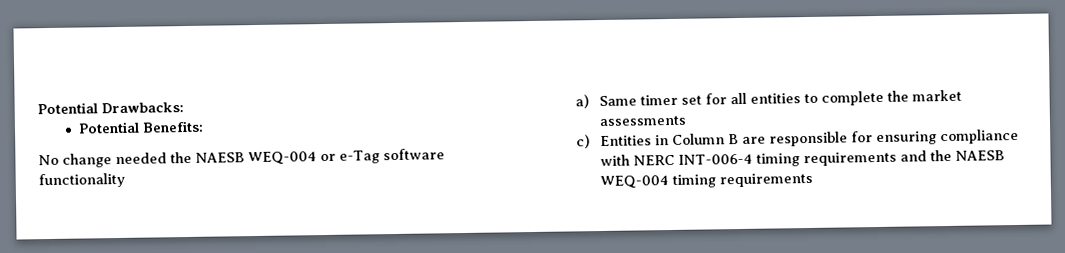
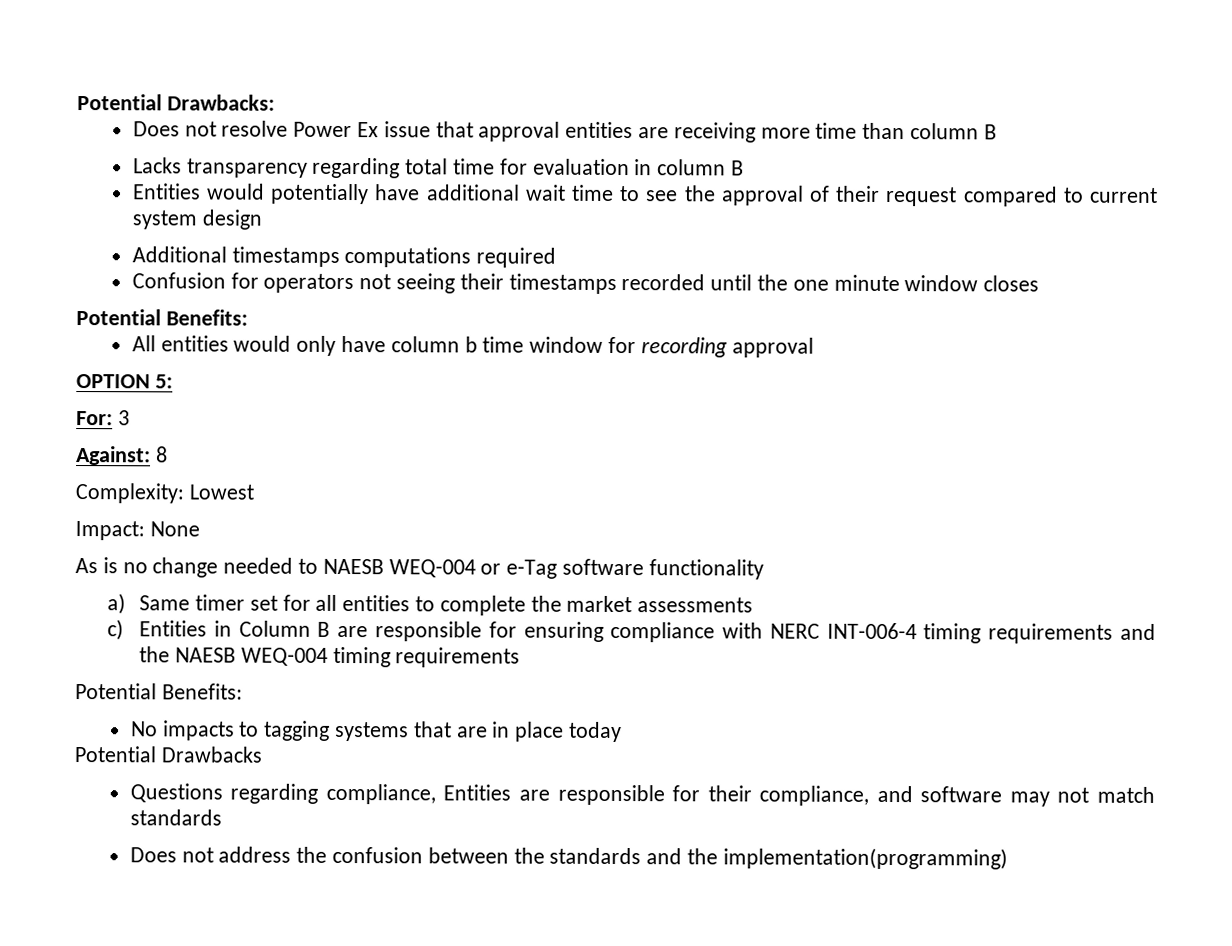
+ Does not resolve Power Ex issue that approval entities are receiving more time than column B
+ Lacks transparency regarding total time for evaluation in column B
+ Entities would potentially have additional wait time to see the approval of their request compared to current system design
+ Additional timestamps computations required
+ Confusion for operators not seeing their timestamps recorded until the one minute window closes
  Potential Benefits:
- No change needed the NAESB WEQ-004 or e-Tag software functionality
+ All entities would only have column b time window for recording approval
+ OPTION 5:
+ For: 3
+ Against: 8
+ Complexity: Lowest
+ Impact: None
+ As is no change needed to NAESB WEQ-004 or e-Tag software functionality
  c) Entities in Column B are responsible for ensuring compliance with NERC INT-006-4 timing requirements and the NAESB WEQ-004 timing requirements
+ Potential Benefits:
+ No impacts to tagging systems that are in place today
+ Potential Drawbacks
+ Questions regarding compliance, Entities are responsible for their compliance, and software may not match standards
+ Does not address the confusion between the standards and the implementation(programming)

